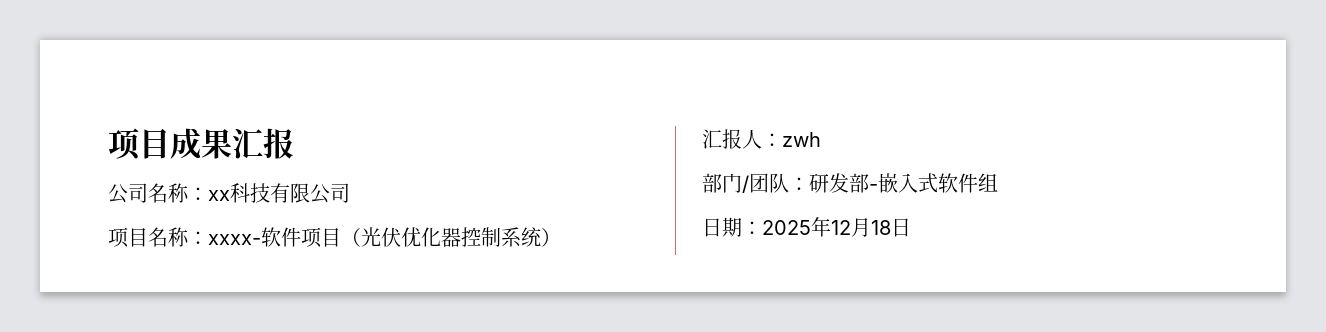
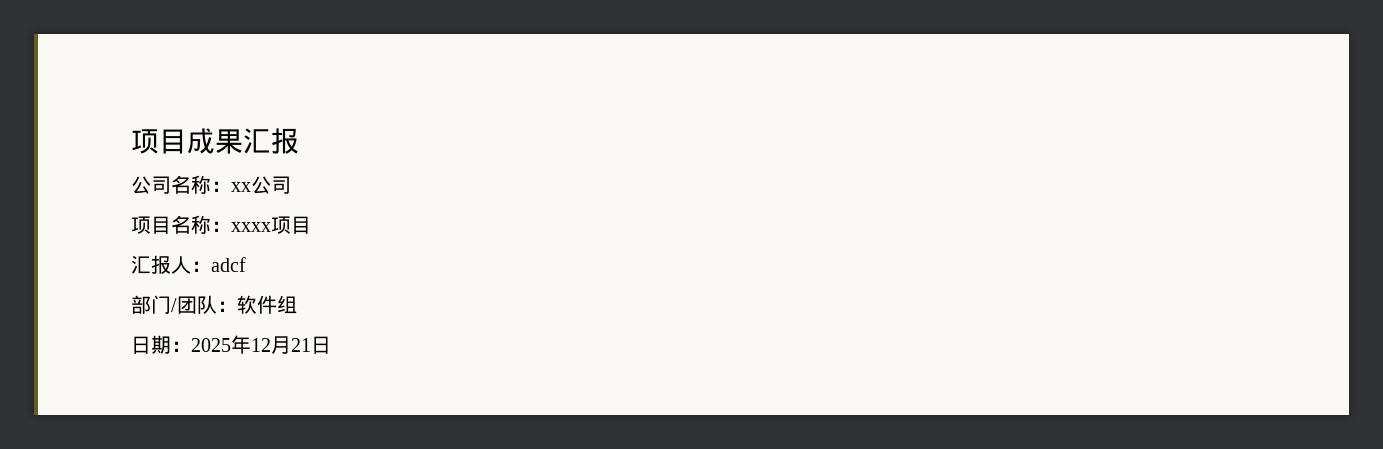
- 公司名称：xx科技有限公司
+ 公司名称：xx公司
- 项目名称：xxxx-软件项目（光伏优化器控制系统）
+ 项目名称：xxxx项目
- 汇报人：zwh
+ 汇报人：adcf
- 部门/团队：研发部-嵌入式软件组
+ 部门/团队：软件组
- 日期：2025年12月18日
+ 日期：2025年12月21日

